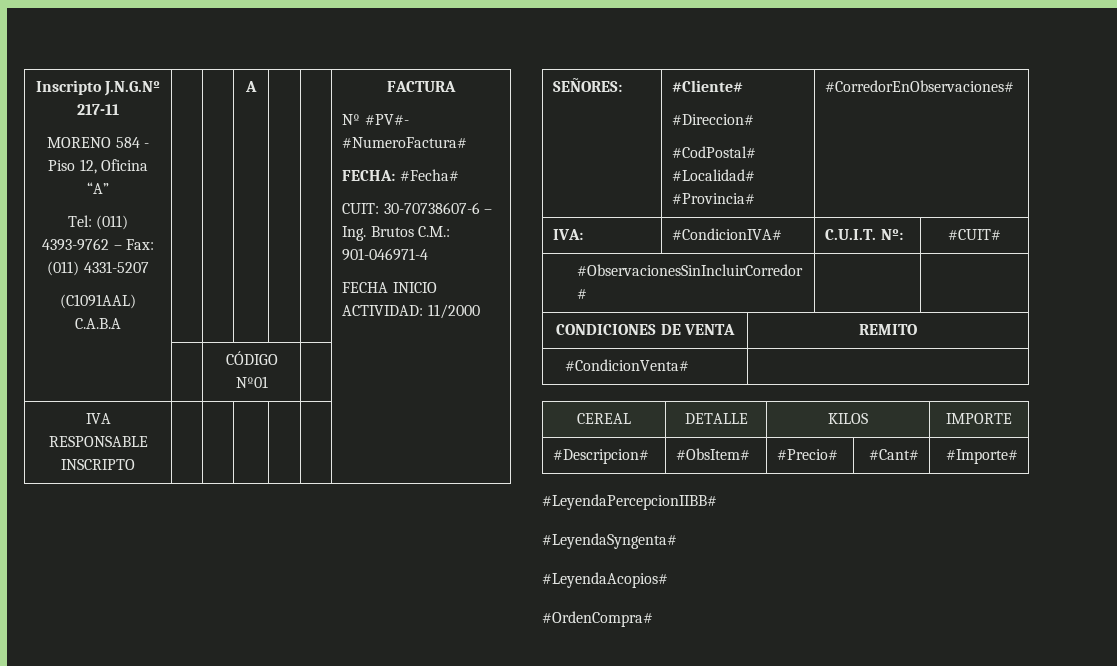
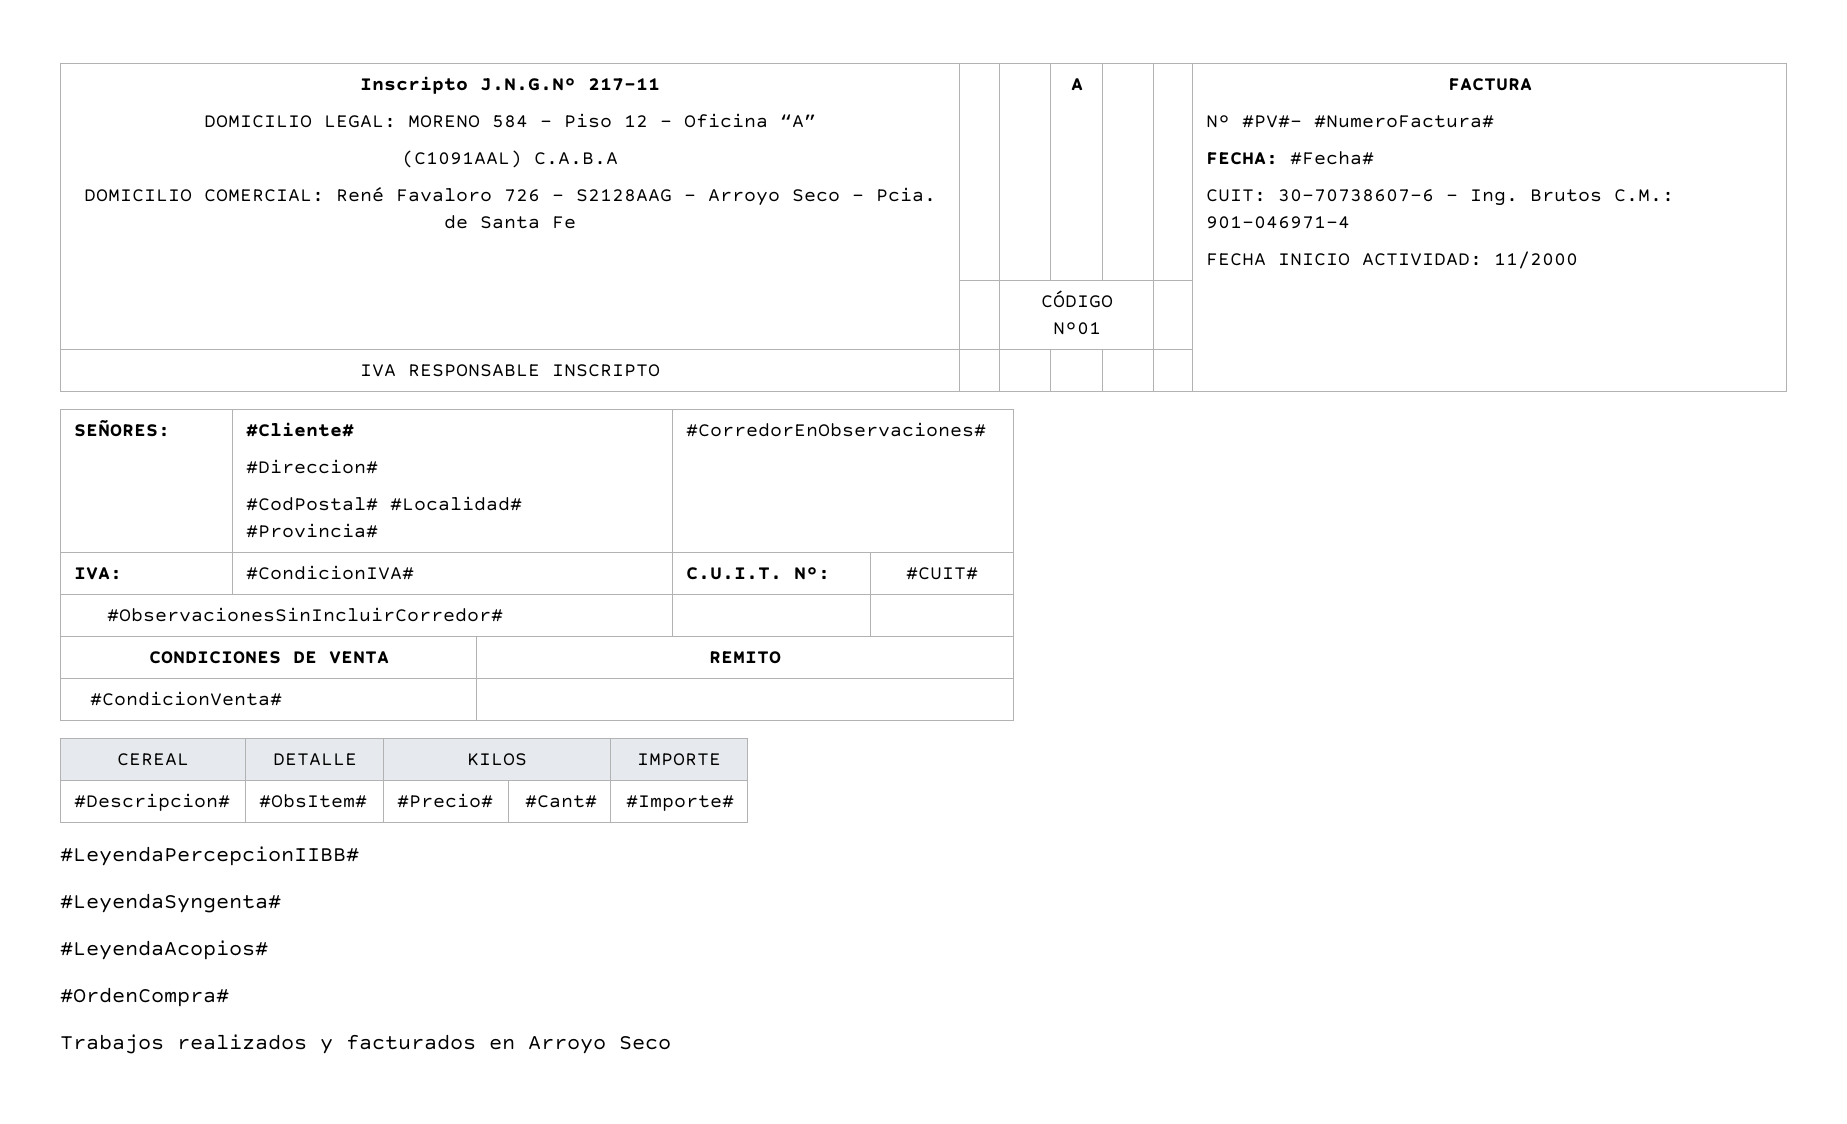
- MORENO 584 - Piso 12, Oficina “A”
+ DOMICILIO LEGAL: MORENO 584 - Piso 12 - Oficina “A”
- Tel: (011) 4393-9762 – Fax: (011) 4331-5207
  (C1091AAL) C.A.B.A
+ DOMICILIO COMERCIAL: René Favaloro 726 - S2128AAG - Arroyo Seco - Pcia. de Santa Fe
+ Trabajos realizados y facturados en Arroyo Seco

